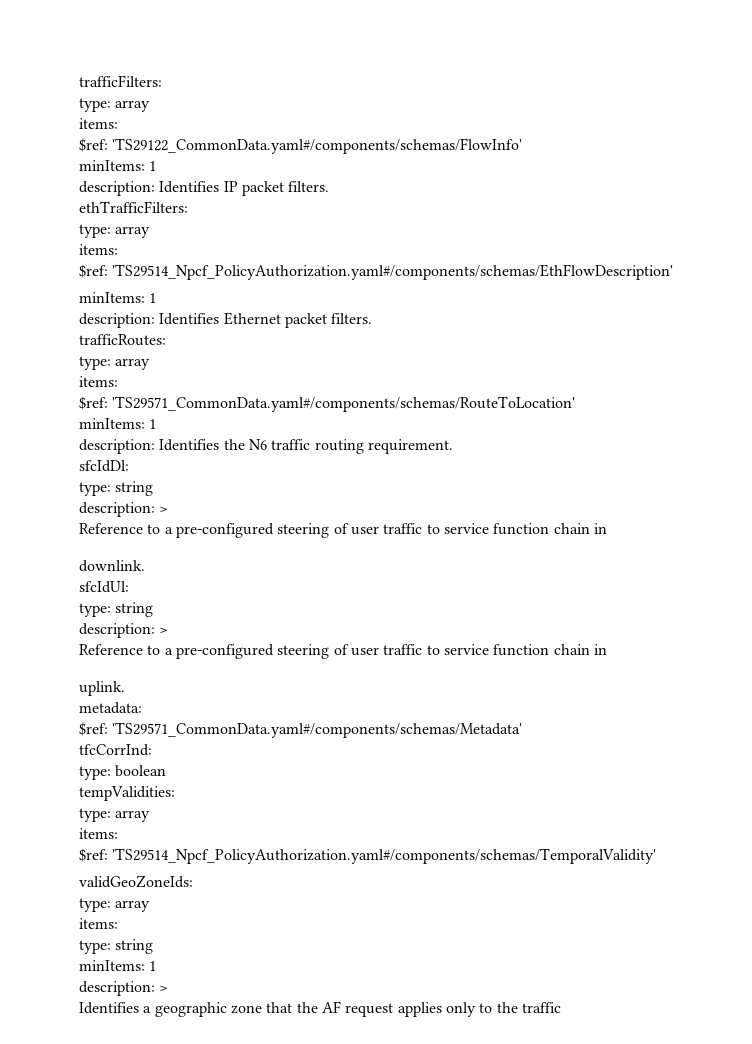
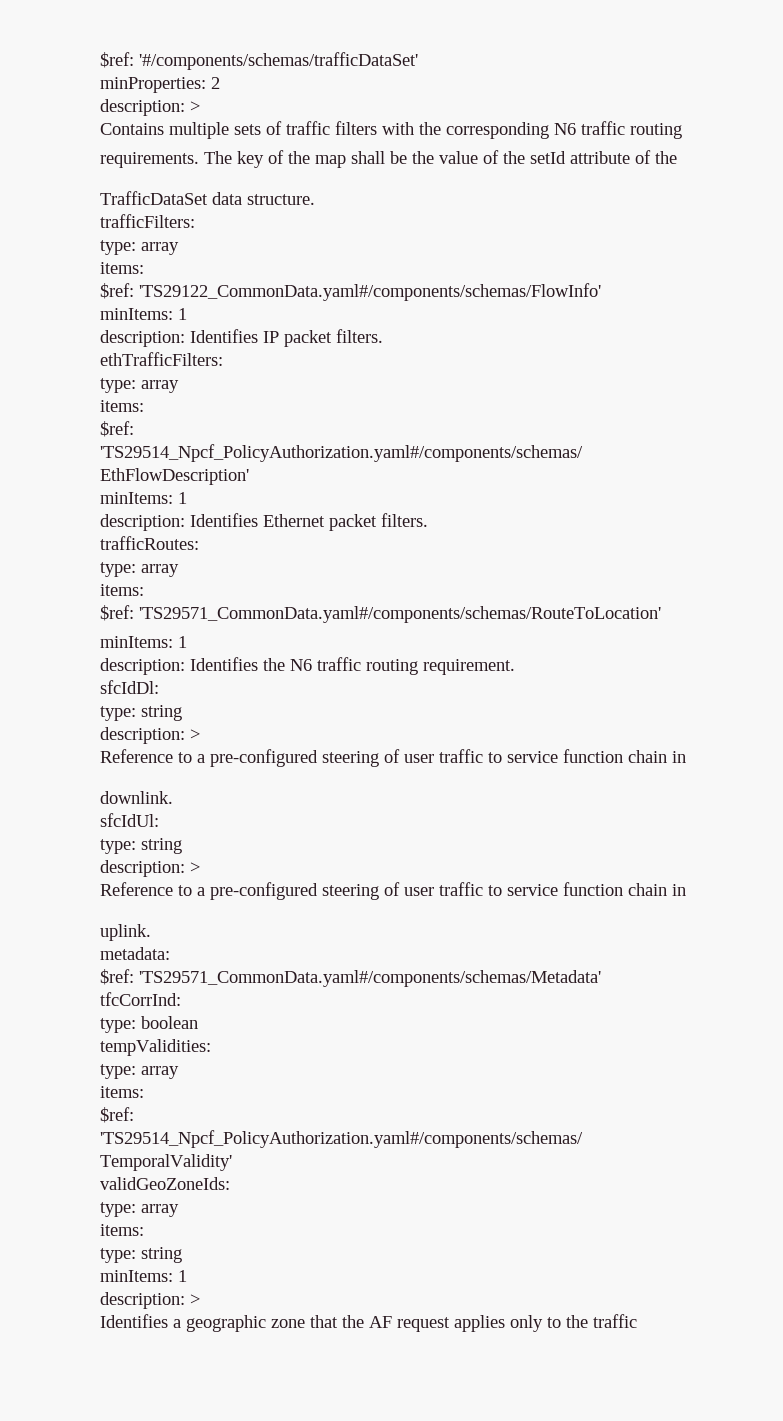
+ $ref: '#/components/schemas/trafficDataSet'
+ minProperties: 2
+ description: >
+ Contains multiple sets of traffic filters with the corresponding N6 traffic routing
+ requirements. The key of the map shall be the value of the setId attribute of the
+ TrafficDataSet data structure.

